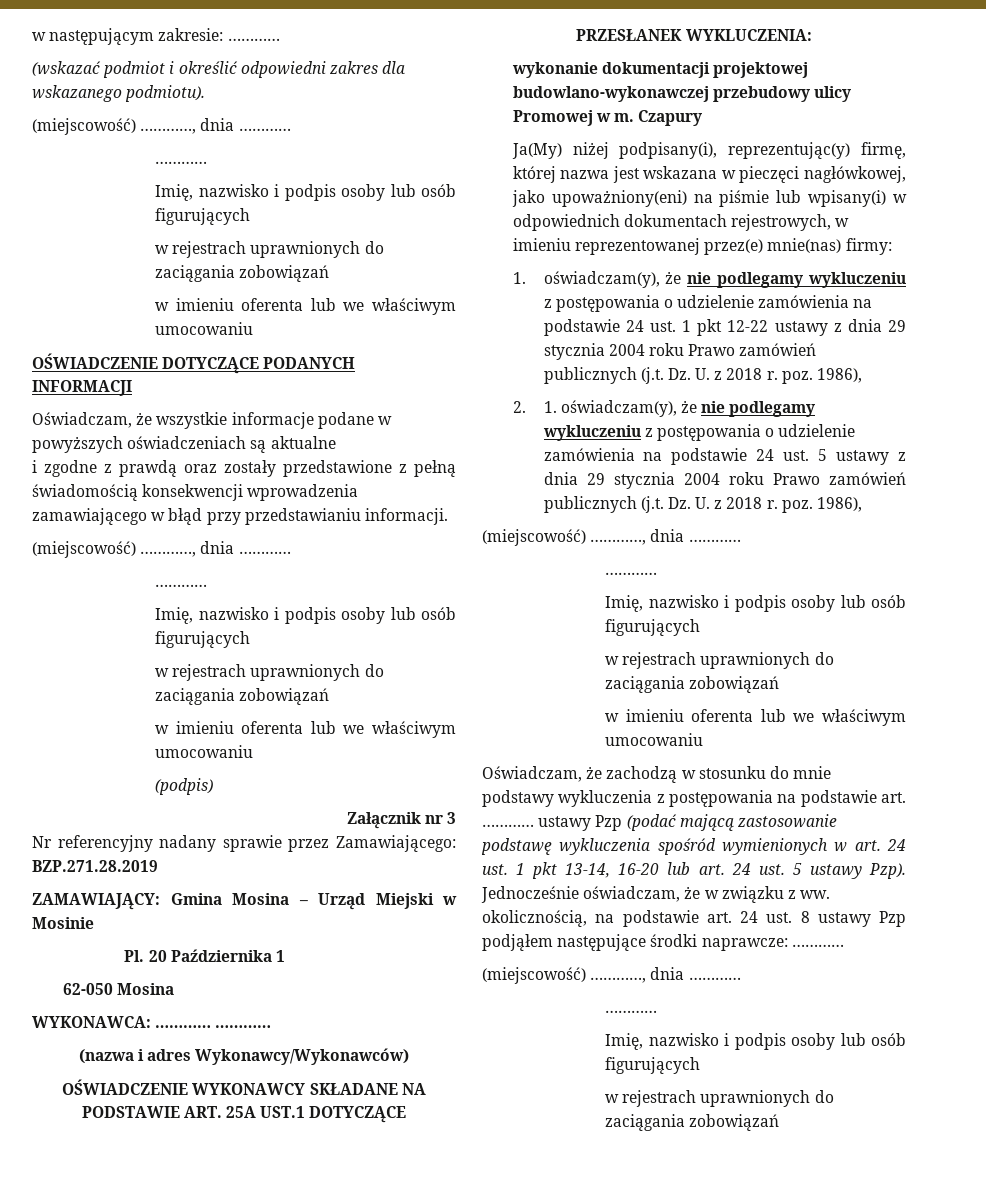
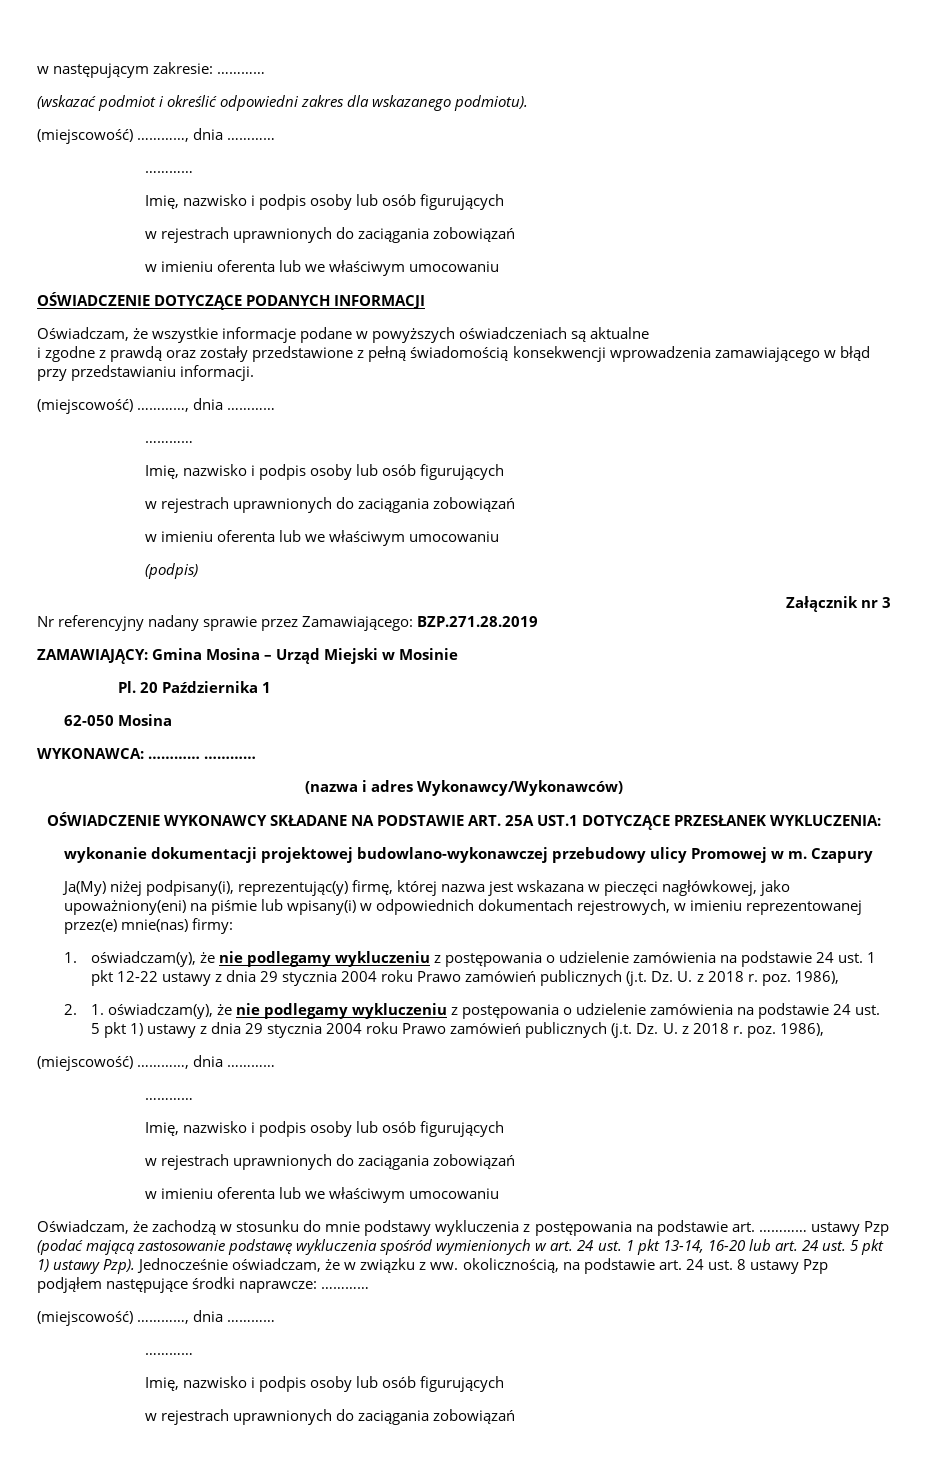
- 2. 1. oświadczam(y), że nie podlegamy wykluczeniu z postępowania o udzielenie zamówienia na podstawie 24 ust. 5 ustawy z dnia 29 stycznia 2004 roku Prawo zamówień publicznych (j.t. Dz. U. z 2018 r. poz. 1986),
+ 2. 1. oświadczam(y), że nie podlegamy wykluczeniu z postępowania o udzielenie zamówienia na podstawie 24 ust. 5 pkt 1) ustawy z dnia 29 stycznia 2004 roku Prawo zamówień publicznych (j.t. Dz. U. z 2018 r. poz. 1986),
- Oświadczam, że zachodzą w stosunku do mnie podstawy wykluczenia z postępowania na podstawie art. ………… ustawy Pzp (podać mającą zastosowanie podstawę wykluczenia spośród wymienionych w art. 24 ust. 1 pkt 13-14, 16-20 lub art. 24 ust. 5 ustawy Pzp).
+ Oświadczam, że zachodzą w stosunku do mnie podstawy wykluczenia z postępowania na podstawie art. ………… ustawy Pzp (podać mającą zastosowanie podstawę wykluczenia spośród wymienionych w art. 24 ust. 1 pkt 13-14, 16-20 lub art. 24 ust. 5 pkt 1) ustawy Pzp).

